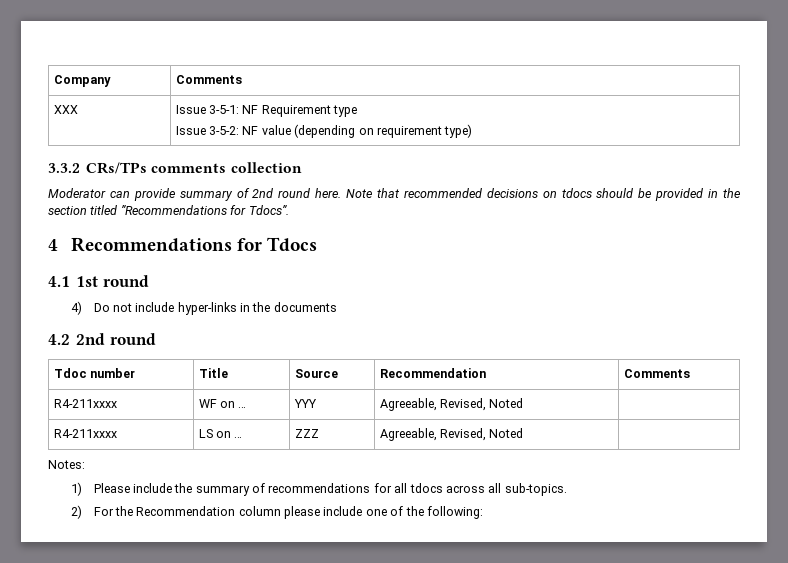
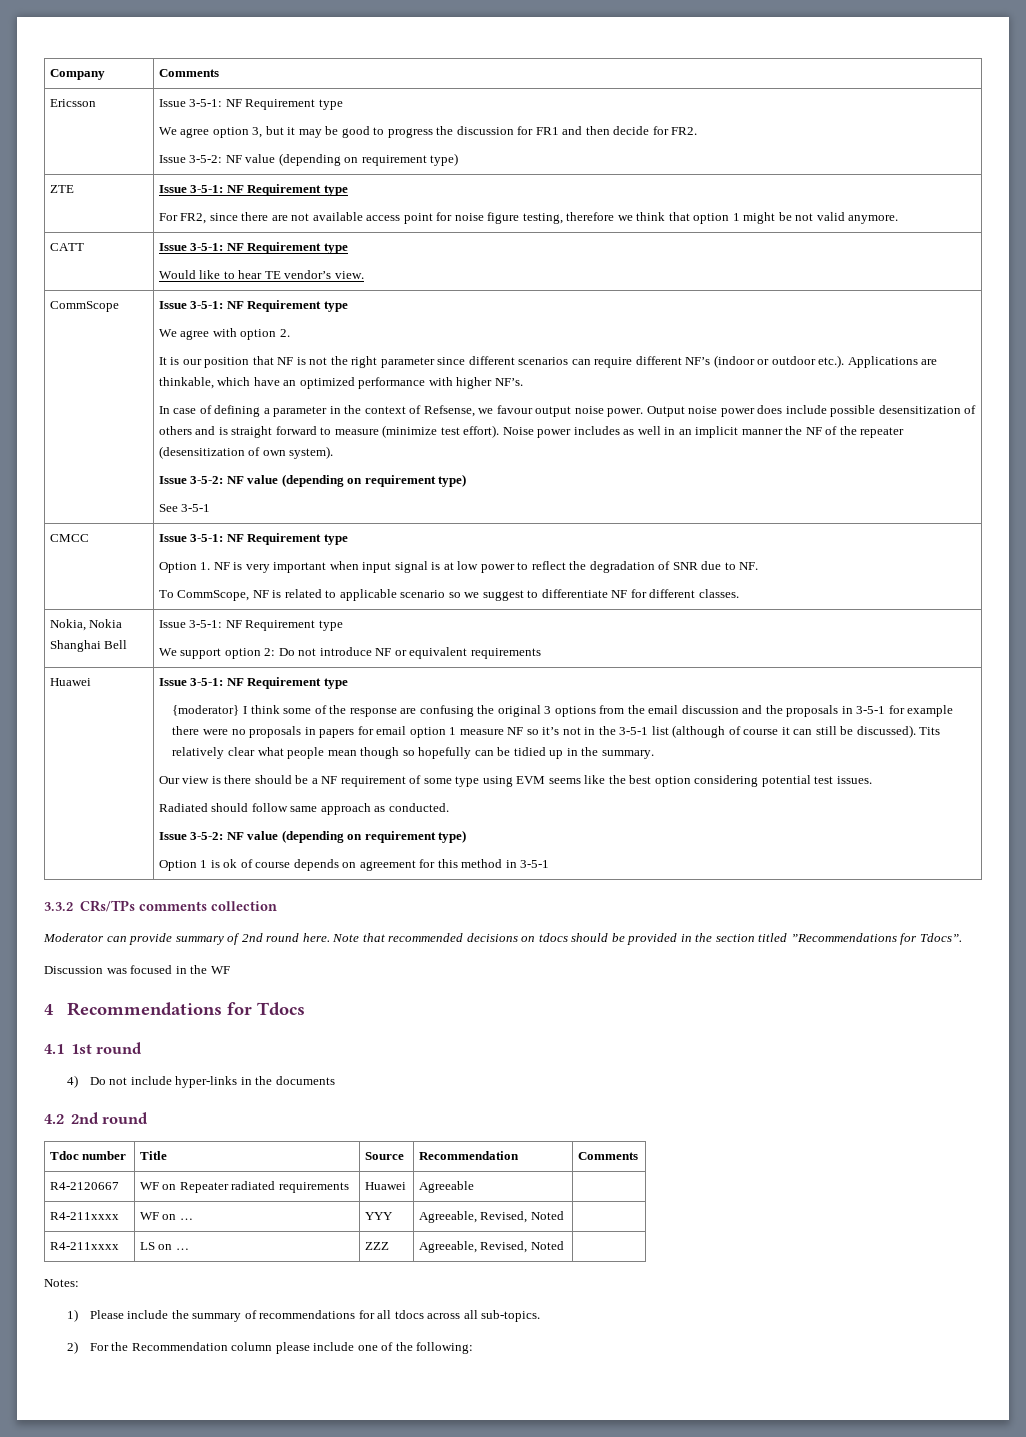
- XXX | Issue 3-5-1: NF Requirement type
+ Ericsson | Issue 3-5-1: NF Requirement type
+ We agree option 3, but it may be good to progress the discussion for FR1 and then decide for FR2.
  Issue 3-5-2: NF value (depending on requirement type)
+ ZTE | Issue 3-5-1: NF Requirement type
+ For FR2, since there are not available access point for noise figure testing, therefore we think that option 1 might be not valid anymore.
+ CATT | Issue 3-5-1: NF Requirement type
+ Would like to hear TE vendor’s view.
+ CommScope | Issue 3-5-1: NF Requirement type
+ We agree with option 2.
+ It is our position that NF is not the right parameter since different scenarios can require different NF’s (indoor or outdoor etc.). Applications are thinkable, which have an optimized performance with higher NF’s.
+ In case of defining a parameter in the context of Refsense, we favour output noise power. Output noise power does include possible desensitization of others and is straight forward to measure (minimize test effort). Noise power includes as well in an implicit manner the NF of the repeater (desensitization of own system).
+ Issue 3-5-2: NF value (depending on requirement type)
+ See 3-5-1
+ CMCC | Issue 3-5-1: NF Requirement type
+ Option 1. NF is very important when input signal is at low power to reflect the degradation of SNR due to NF.
+ To CommScope, NF is related to applicable scenario so we suggest to differentiate NF for different classes.
+ Nokia, Nokia Shanghai Bell | Issue 3-5-1: NF Requirement type
+ We support option 2: Do not introduce NF or equivalent requirements
+ Huawei | Issue 3-5-1: NF Requirement type
+ {moderator} I think some of the response are confusing the original 3 options from the email discussion and the proposals in 3-5-1 for example there were no proposals in papers for email option 1 measure NF so it’s not in the 3-5-1 list (although of course it can still be discussed). Tits relatively clear what people mean though so hopefully can be tidied up in the summary.
+ Our view is there should be a NF requirement of some type using EVM seems like the best option considering potential test issues.
+ Radiated should follow same approach as conducted.
+ Issue 3-5-2: NF value (depending on requirement type)
+ Option 1 is ok of course depends on agreement for this method in 3-5-1
+ Discussion was focused in the WF
+ R4-2120667 | WF on Repeater radiated requirements | Huawei | Agreeable |

